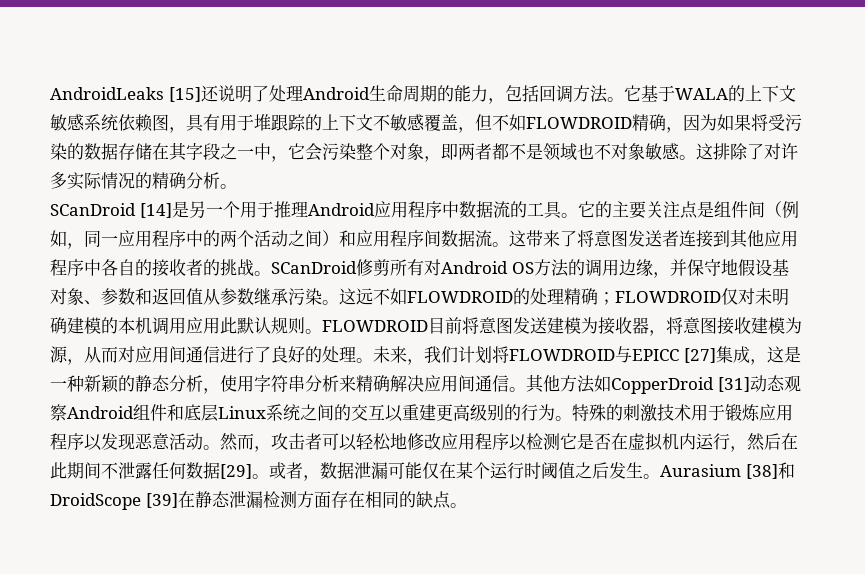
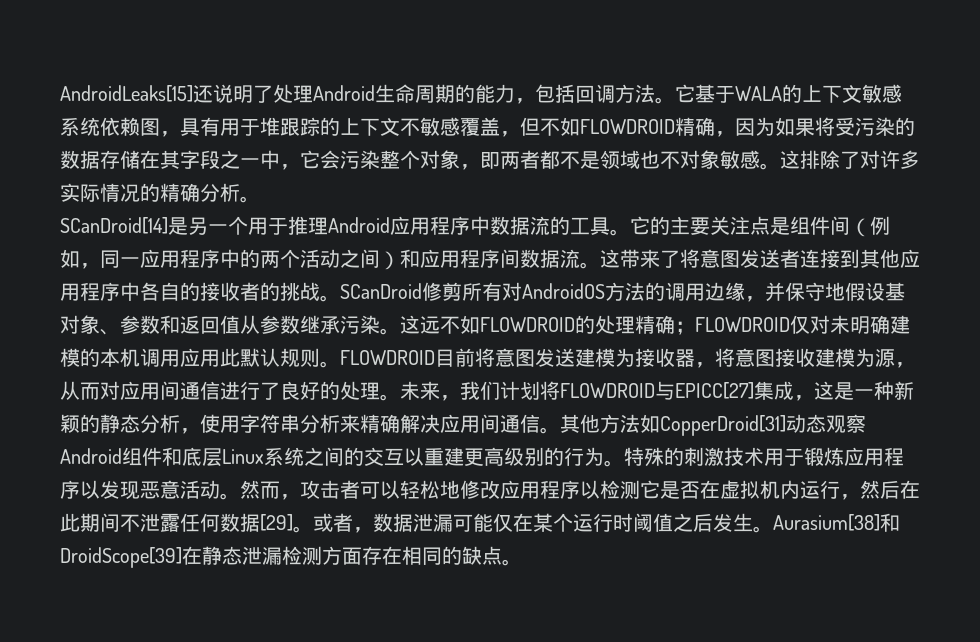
- AndroidLeaks [15]还说明了处理Android生命周期的能力，包括回调方法。
+ AndroidLeaks[15]还说明了处理Android生命周期的能力，包括回调方法。
- SCanDroid [14]是另一个用于推理Android应用程序中数据流的工具。
+ SCanDroid[14]是另一个用于推理Android应用程序中数据流的工具。
- SCanDroid修剪所有对Android OS方法的调用边缘，并保守地假设基对象、参数和返回值从参数继承污染。
+ SCanDroid修剪所有对AndroidOS方法的调用边缘，并保守地假设基对象、参数和返回值从参数继承污染。
- 未来，我们计划将FLOWDROID与EPICC [27]集成，这是一种新颖的静态分析，使用字符串分析来精确解决应用间通信。
+ 未来，我们计划将FLOWDROID与EPICC[27]集成，这是一种新颖的静态分析，使用字符串分析来精确解决应用间通信。
- 其他方法如CopperDroid [31]动态观察Android组件和底层Linux系统之间的交互以重建更高级别的行为。
+ 其他方法如CopperDroid[31]动态观察Android组件和底层Linux系统之间的交互以重建更高级别的行为。
- Aurasium [38]和DroidScope [39]在静态泄漏检测方面存在相同的缺点。
+ Aurasium[38]和DroidScope[39]在静态泄漏检测方面存在相同的缺点。

